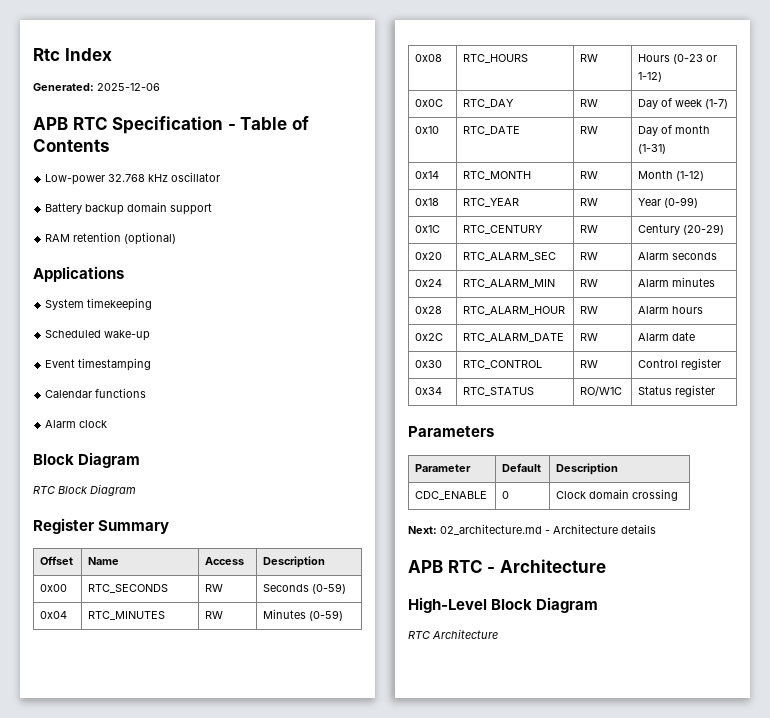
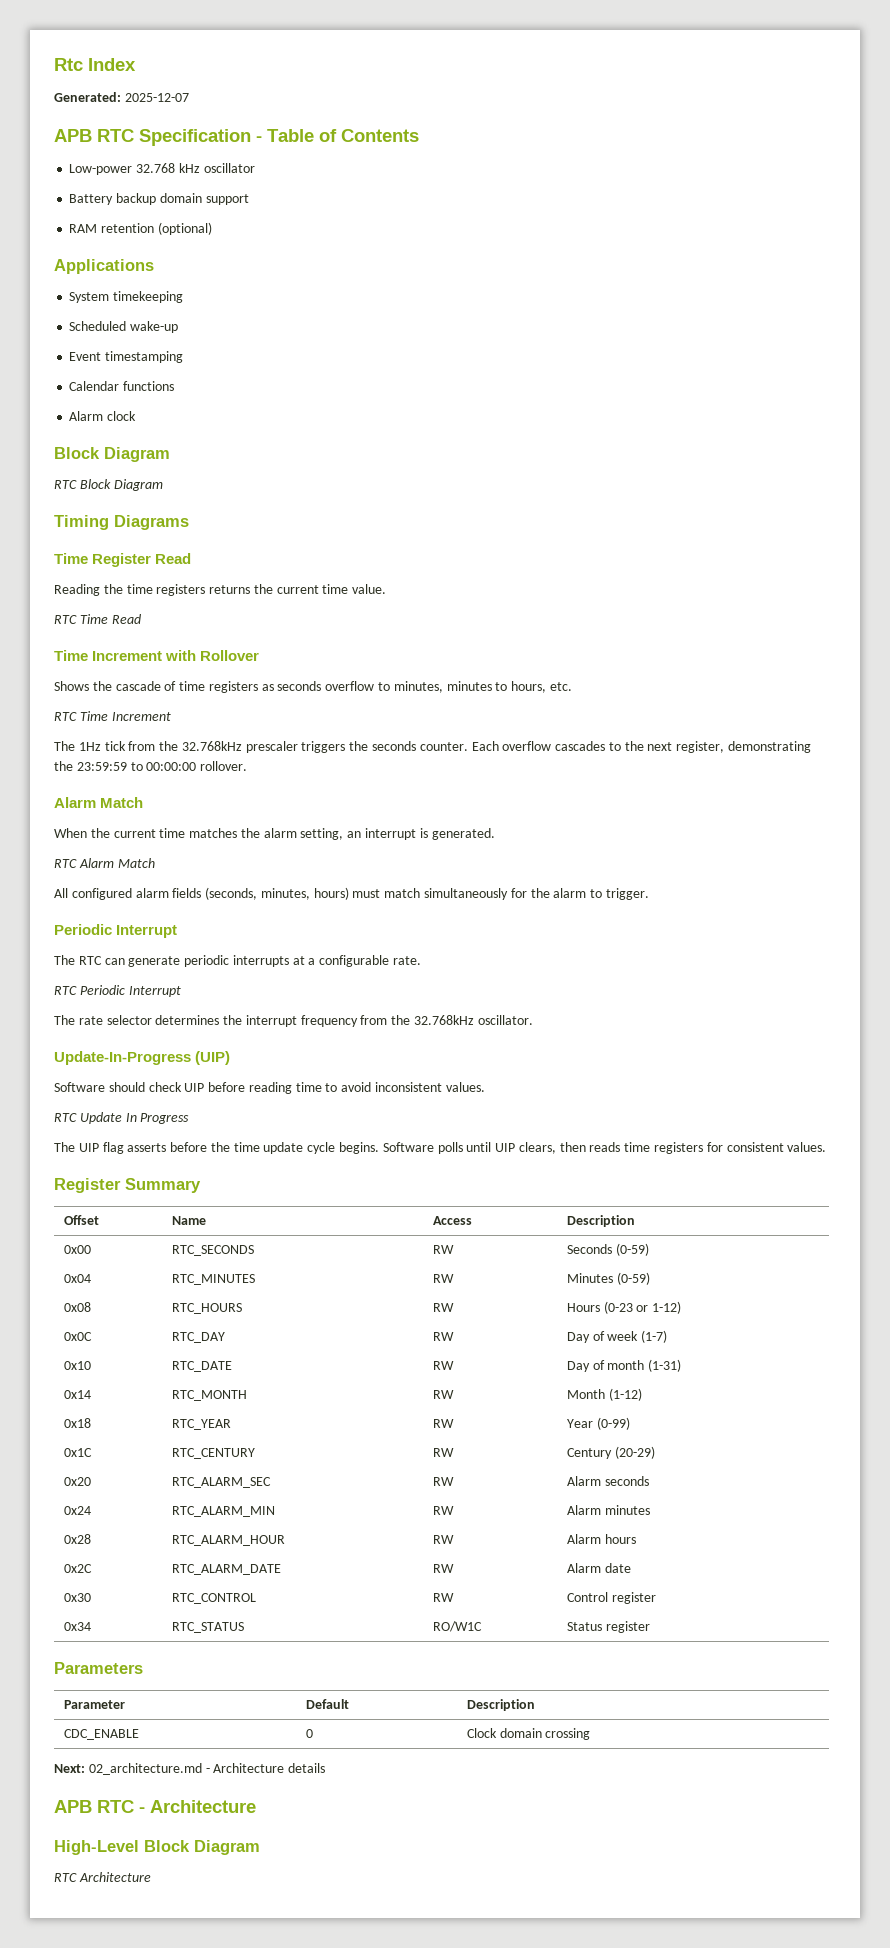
- Generated: 2025-12-06
+ Generated: 2025-12-07
+ Timing Diagrams
+ Time Register Read
+ Reading the time registers returns the current time value.
+ RTC Time Read
+ Time Increment with Rollover
+ Shows the cascade of time registers as seconds overflow to minutes, minutes to hours, etc.
+ RTC Time Increment
+ The 1Hz tick from the 32.768kHz prescaler triggers the seconds counter. Each overflow cascades to the next register, demonstrating the 23:59:59 to 00:00:00 rollover.
+ Alarm Match
+ When the current time matches the alarm setting, an interrupt is generated.
+ RTC Alarm Match
+ All configured alarm fields (seconds, minutes, hours) must match simultaneously for the alarm to trigger.
+ Periodic Interrupt
+ The RTC can generate periodic interrupts at a configurable rate.
+ RTC Periodic Interrupt
+ The rate selector determines the interrupt frequency from the 32.768kHz oscillator.
+ Update-In-Progress (UIP)
+ Software should check UIP before reading time to avoid inconsistent values.
+ RTC Update In Progress
+ The UIP flag asserts before the time update cycle begins. Software polls until UIP clears, then reads time registers for consistent values.

